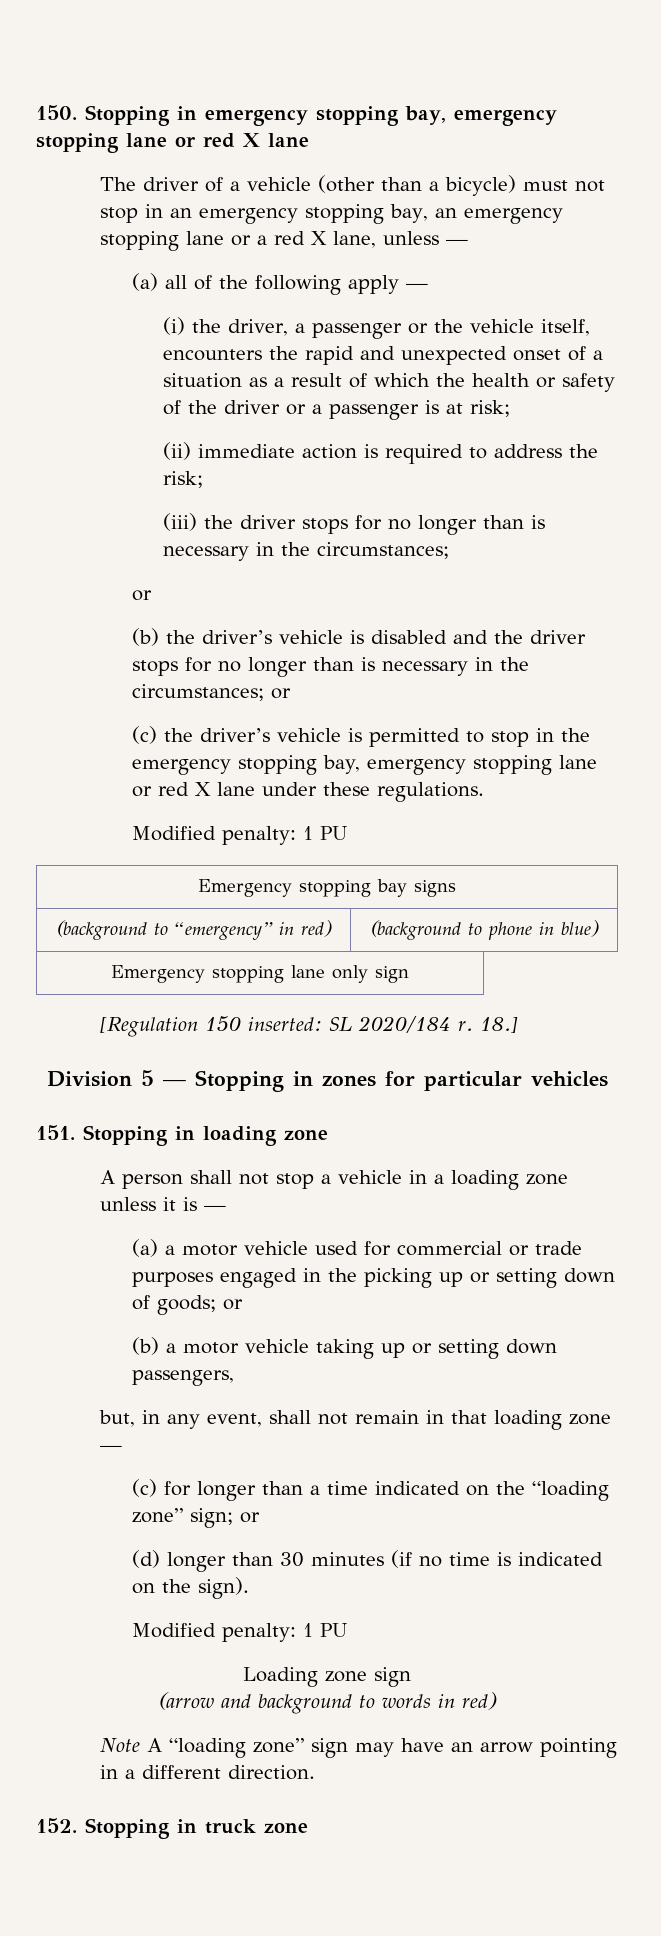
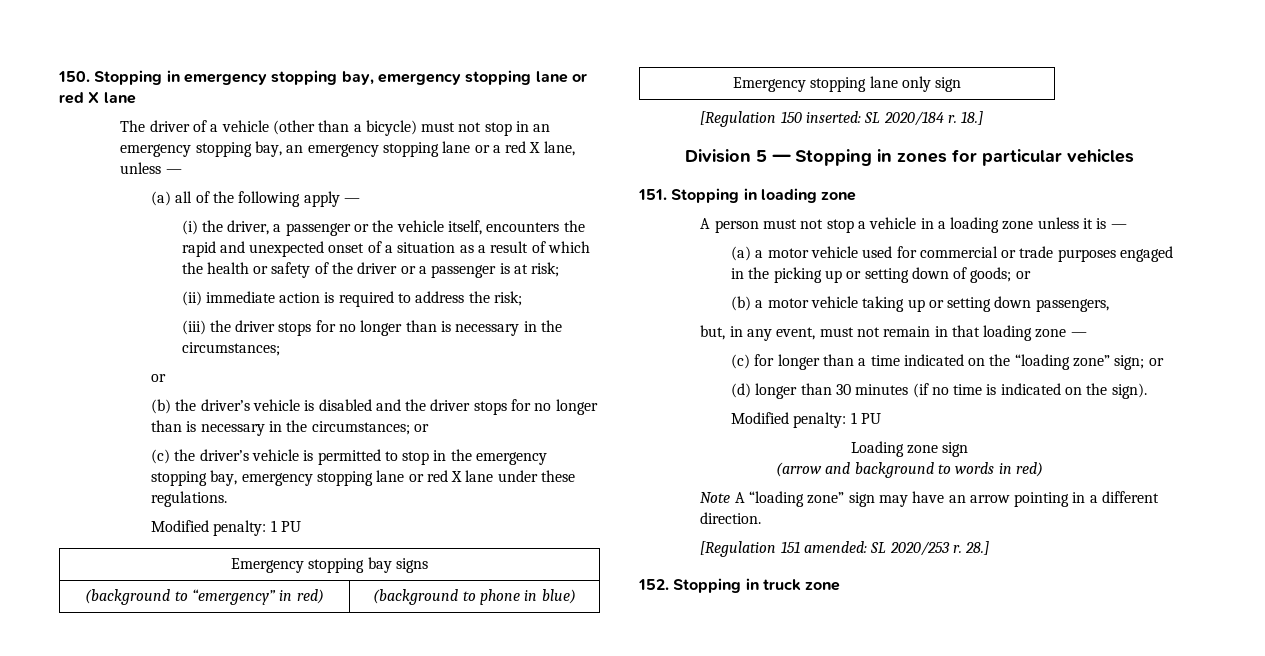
- A person shall not stop a vehicle in a loading zone unless it is —
+ A person must not stop a vehicle in a loading zone unless it is —
- but, in any event, shall not remain in that loading zone —
+ but, in any event, must not remain in that loading zone —
+ [Regulation 151 amended: SL 2020/253 r. 28.]

